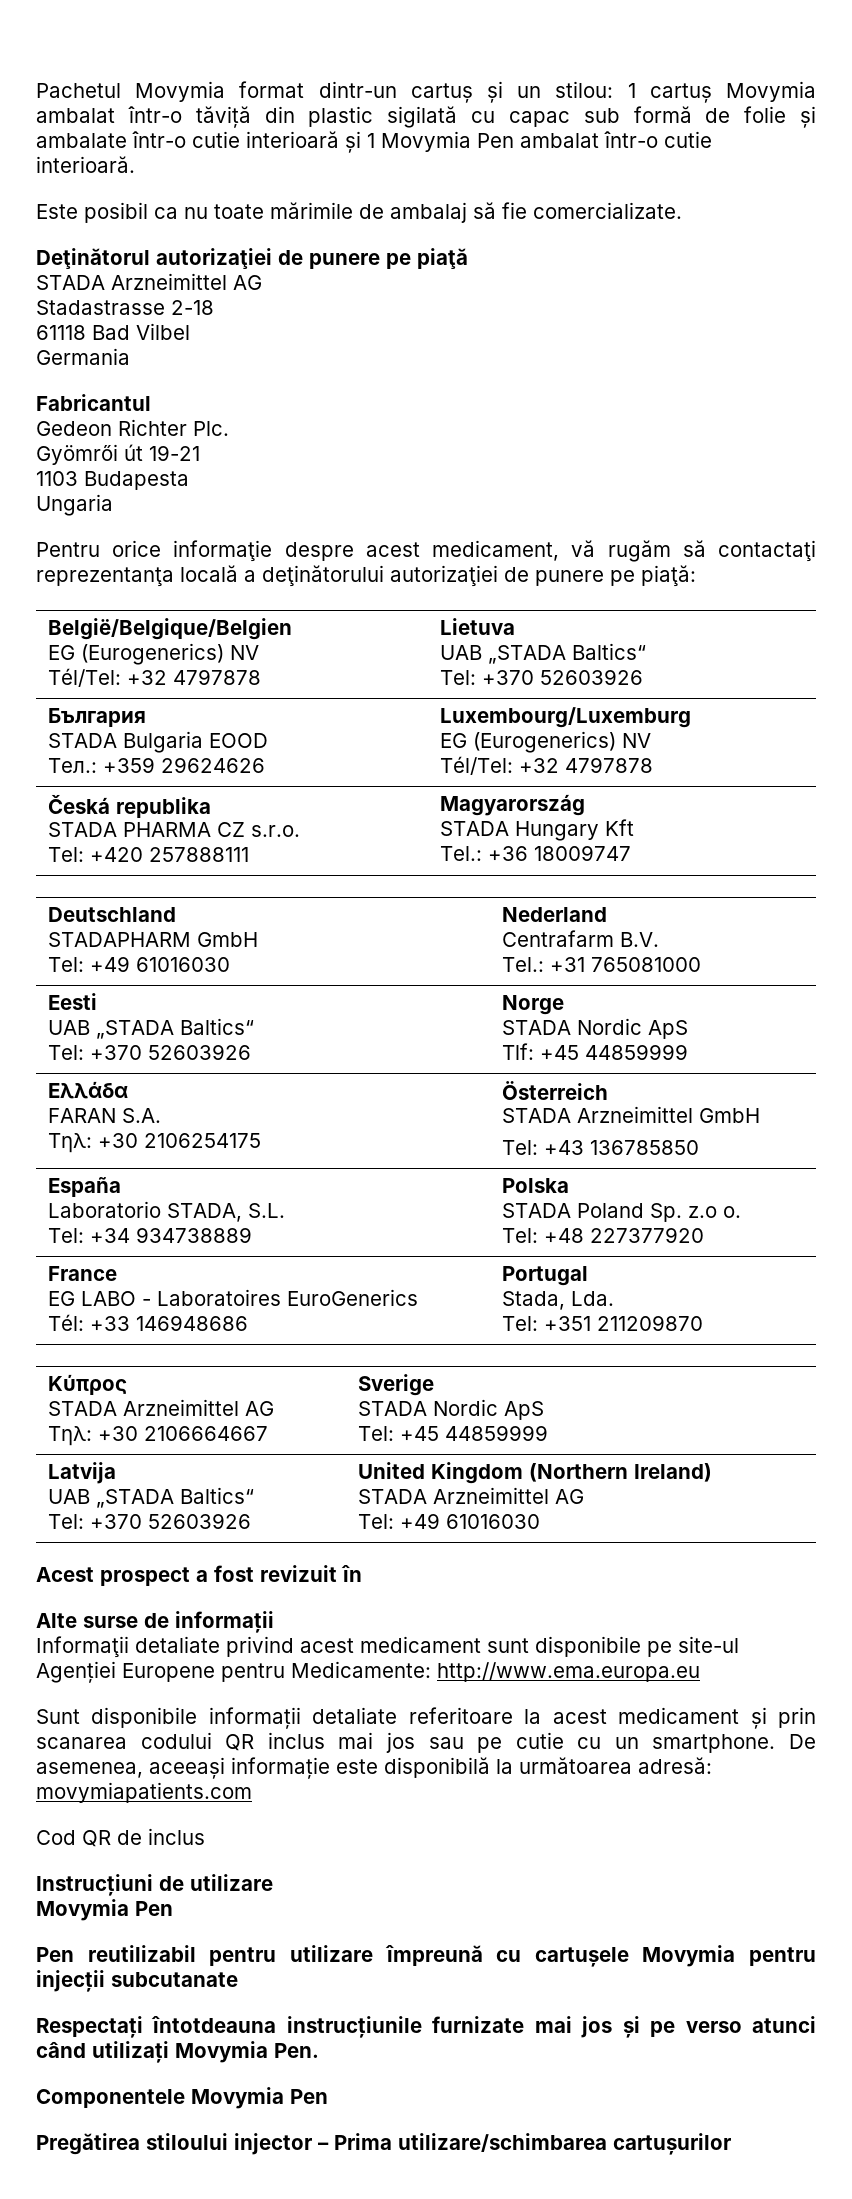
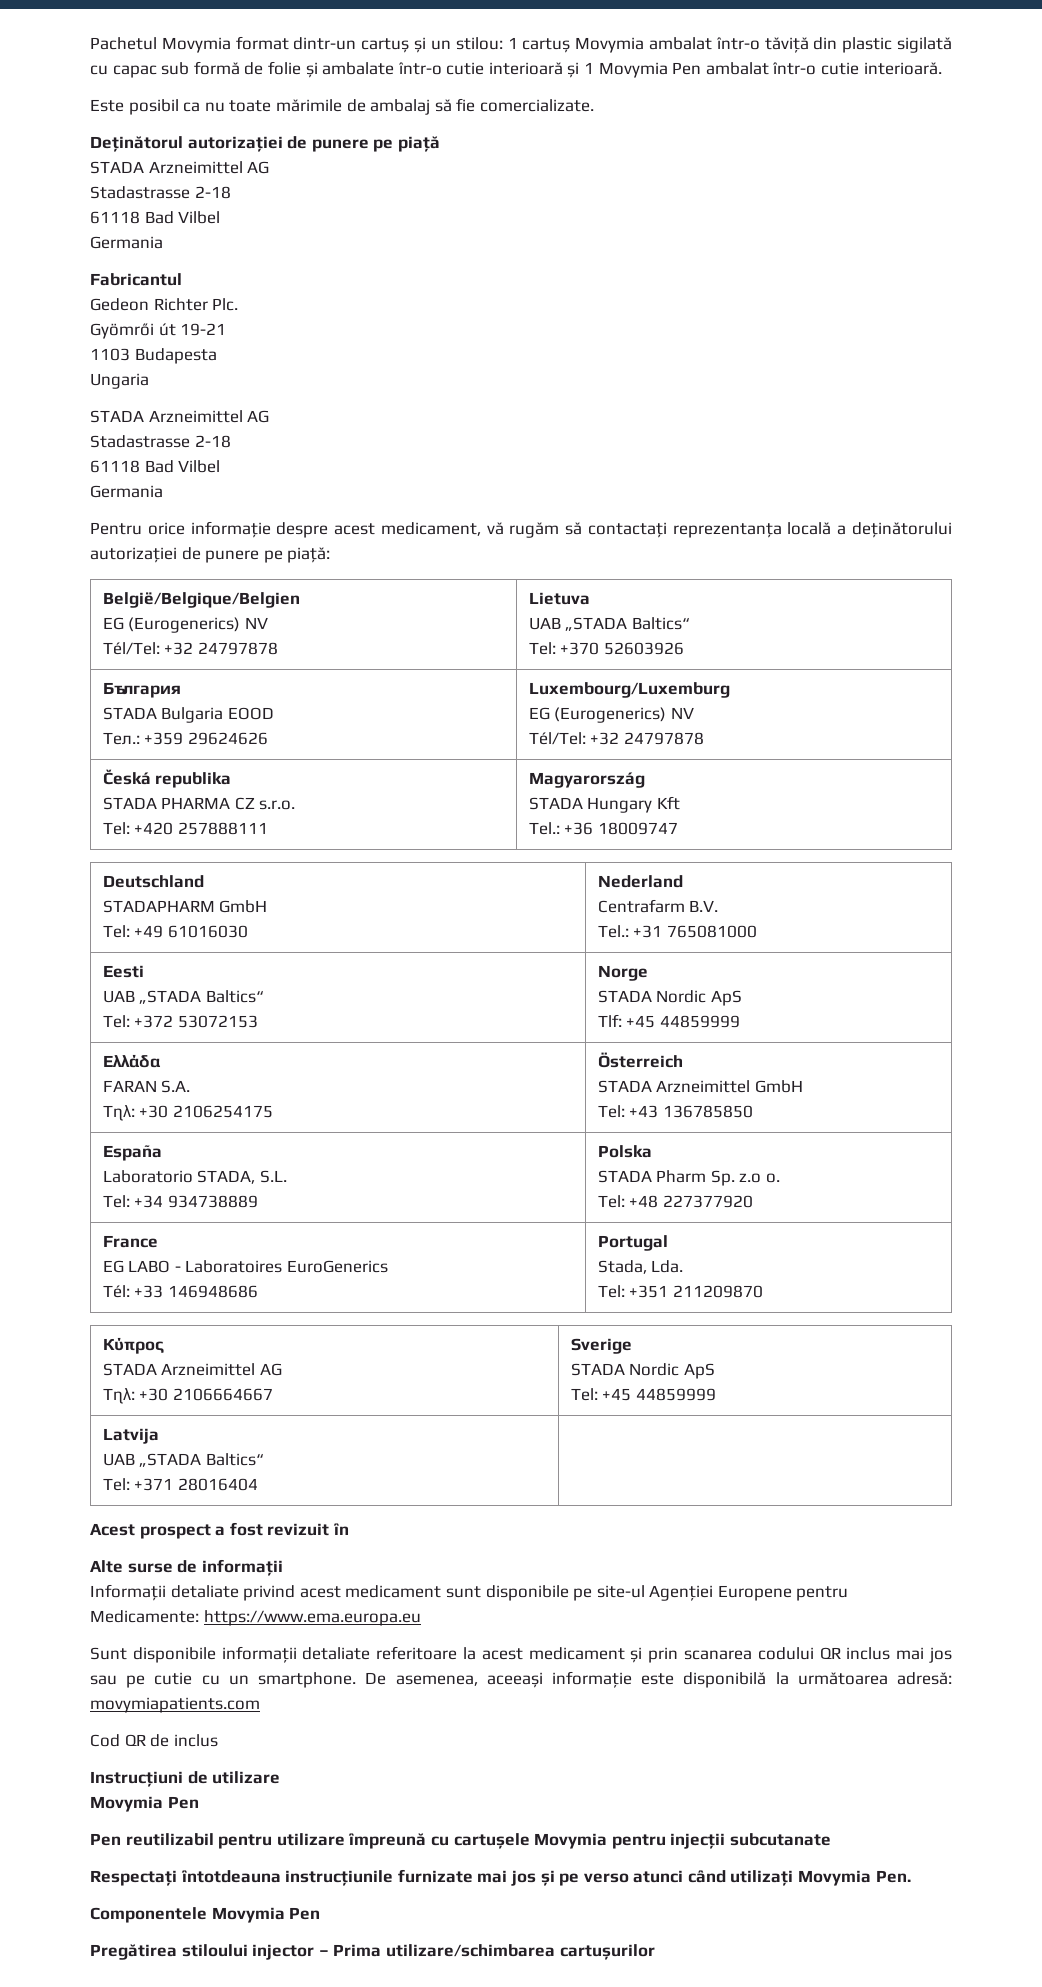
  Ungaria
+ STADA Arzneimittel AG
+ Stadastrasse 2-18
+ 61118 Bad Vilbel
+ Germania
  België/Belgique/Belgien
  EG (Eurogenerics) NV
- Tél/Tel: +32 4797878 | Lietuva
+ Tél/Tel: +32 24797878 | Lietuva
  България
  STADA Bulgaria EOOD
  Teл.: +359 29624626 | Luxembourg/Luxemburg
  EG (Eurogenerics) NV
- Tél/Tel: +32 4797878
+ Tél/Tel: +32 24797878
  Eesti
  UAB „STADA Baltics“
- Tel: +370 52603926 | Norge
+ Tel: +372 53072153 | Norge
  España
  Laboratorio STADA, S.L.
  Tel: +34 934738889 | Polska
- STADA Poland Sp. z.o o.
+ STADA Pharm Sp. z.o o.
  Latvija
  UAB „STADA Baltics“
- Tel: +370 52603926 | United Kingdom (Northern Ireland)
- STADA Arzneimittel AG
- Tel: +49 61016030
+ Tel: +371 28016404 |
- Informaţii detaliate privind acest medicament sunt disponibile pe site-ul Agenției Europene pentru Medicamente: http://www.ema.europa.eu
+ Informaţii detaliate privind acest medicament sunt disponibile pe site-ul Agenției Europene pentru Medicamente: https://www.ema.europa.eu

